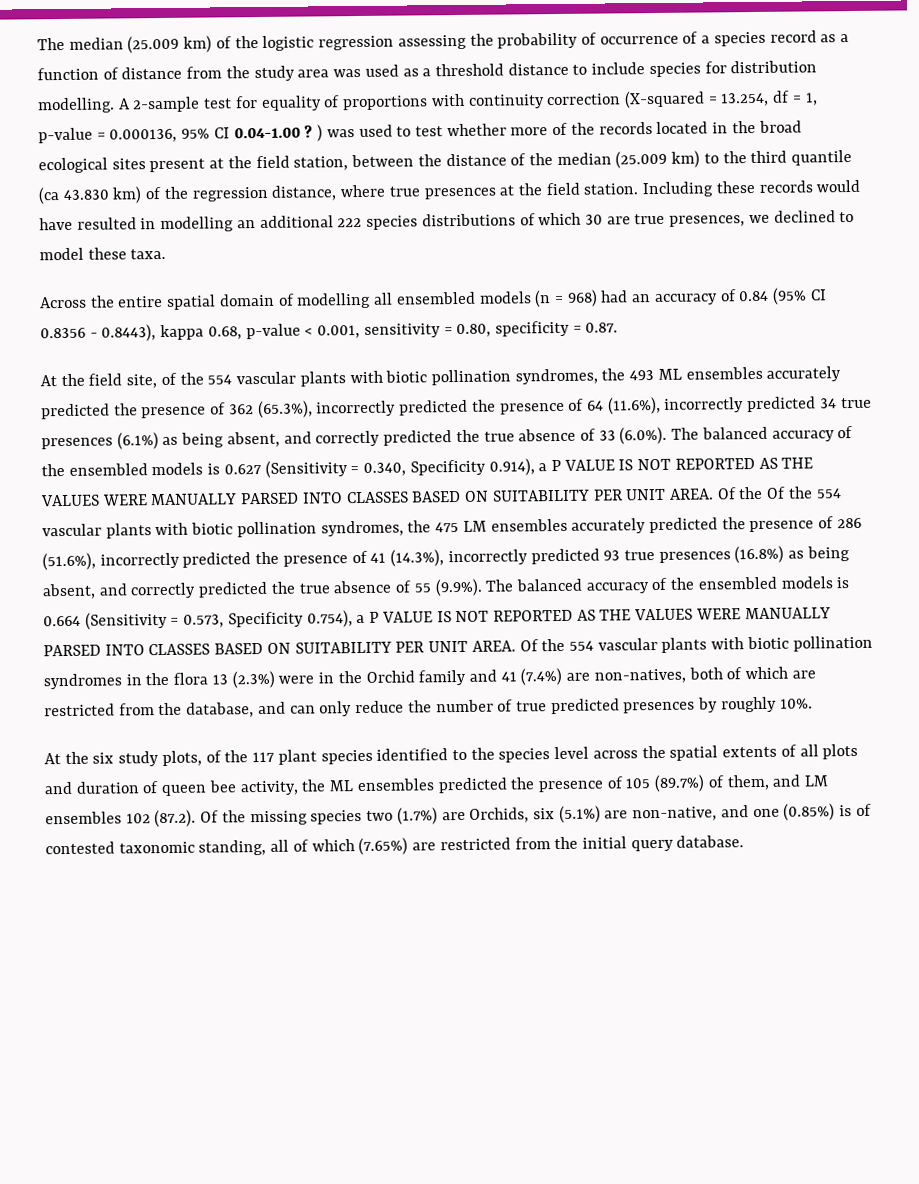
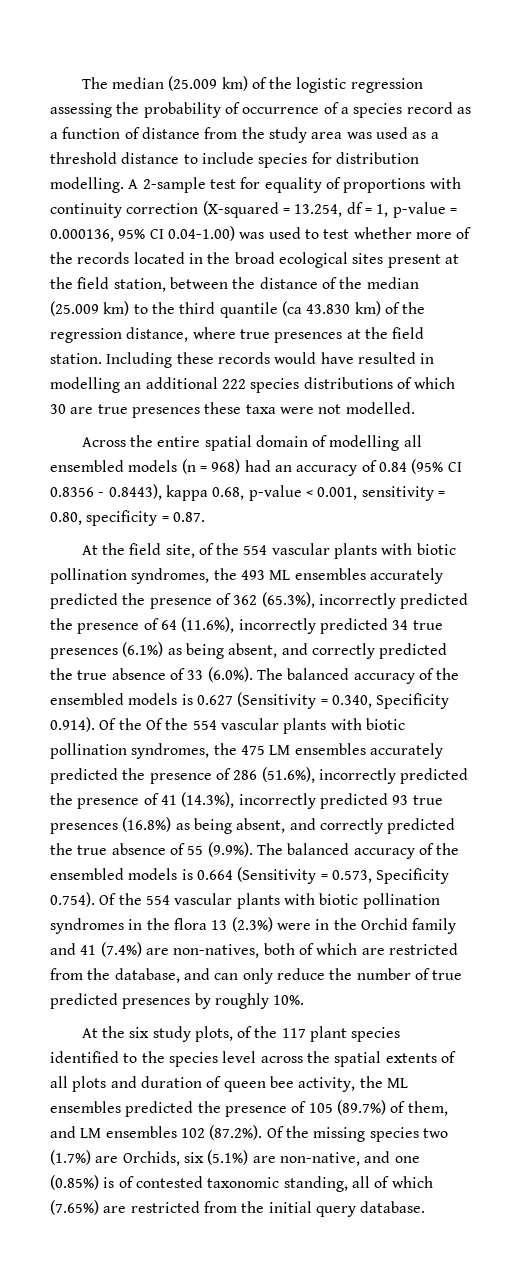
- A 2-sample test for equality of proportions with continuity correction (X-squared = 13.254, df = 1, p-value = 0.000136, 95% CI 0.04-1.00 ? ) was used to test whether more of the records located in the broad ecological sites present at the field station, between the distance of the median (25.009 km) to the third quantile (ca 43.830 km) of the regression distance, where true presences at the field station.
+ A 2-sample test for equality of proportions with continuity correction (X-squared = 13.254, df = 1, p-value = 0.000136, 95% CI 0.04-1.00) was used to test whether more of the records located in the broad ecological sites present at the field station, between the distance of the median (25.009 km) to the third quantile (ca 43.830 km) of the regression distance, where true presences at the field station.
- Including these records would have resulted in modelling an additional 222 species distributions of which 30 are true presences, we declined to model these taxa.
+ Including these records would have resulted in modelling an additional 222 species distributions of which 30 are true presences these taxa were not modelled.
- At the field site, of the 554 vascular plants with biotic pollination syndromes, the 493 ML ensembles accurately predicted the presence of 362 (65.3%), incorrectly predicted the presence of 64 (11.6%), incorrectly predicted 34 true presences (6.1%) as being absent, and correctly predicted the true absence of 33 (6.0%). The balanced accuracy of the ensembled models is 0.627 (Sensitivity = 0.340, Specificity 0.914), a P VALUE IS NOT REPORTED AS THE VALUES WERE MANUALLY PARSED INTO CLASSES BASED ON SUITABILITY PER UNIT AREA. Of the Of the 554 vascular plants with biotic pollination syndromes, the 475 LM ensembles accurately predicted the presence of 286 (51.6%), incorrectly predicted the presence of 41 (14.3%), incorrectly predicted 93 true presences (16.8%) as being absent, and correctly predicted the true absence of 55 (9.9%). The balanced accuracy of the ensembled models is 0.664 (Sensitivity = 0.573, Specificity 0.754), a P VALUE IS NOT REPORTED AS THE VALUES WERE MANUALLY PARSED INTO CLASSES BASED ON SUITABILITY PER UNIT AREA. Of the 554 vascular plants with biotic pollination syndromes in the flora 13 (2.3%) were in the Orchid family and 41 (7.4%) are non-natives, both of which are restricted from the database, and can only reduce the number of true predicted presences by roughly 10%.
+ At the field site, of the 554 vascular plants with biotic pollination syndromes, the 493 ML ensembles accurately predicted the presence of 362 (65.3%), incorrectly predicted the presence of 64 (11.6%), incorrectly predicted 34 true presences (6.1%) as being absent, and correctly predicted the true absence of 33 (6.0%). The balanced accuracy of the ensembled models is 0.627 (Sensitivity = 0.340, Specificity 0.914). Of the Of the 554 vascular plants with biotic pollination syndromes, the 475 LM ensembles accurately predicted the presence of 286 (51.6%), incorrectly predicted the presence of 41 (14.3%), incorrectly predicted 93 true presences (16.8%) as being absent, and correctly predicted the true absence of 55 (9.9%). The balanced accuracy of the ensembled models is 0.664 (Sensitivity = 0.573, Specificity 0.754). Of the 554 vascular plants with biotic pollination syndromes in the flora 13 (2.3%) were in the Orchid family and 41 (7.4%) are non-natives, both of which are restricted from the database, and can only reduce the number of true predicted presences by roughly 10%.
- At the six study plots, of the 117 plant species identified to the species level across the spatial extents of all plots and duration of queen bee activity, the ML ensembles predicted the presence of 105 (89.7%) of them, and LM ensembles 102 (87.2). Of the missing species two (1.7%) are Orchids, six (5.1%) are non-native, and one (0.85%) is of contested taxonomic standing, all of which (7.65%) are restricted from the initial query database.
+ At the six study plots, of the 117 plant species identified to the species level across the spatial extents of all plots and duration of queen bee activity, the ML ensembles predicted the presence of 105 (89.7%) of them, and LM ensembles 102 (87.2%). Of the missing species two (1.7%) are Orchids, six (5.1%) are non-native, and one (0.85%) is of contested taxonomic standing, all of which (7.65%) are restricted from the initial query database.

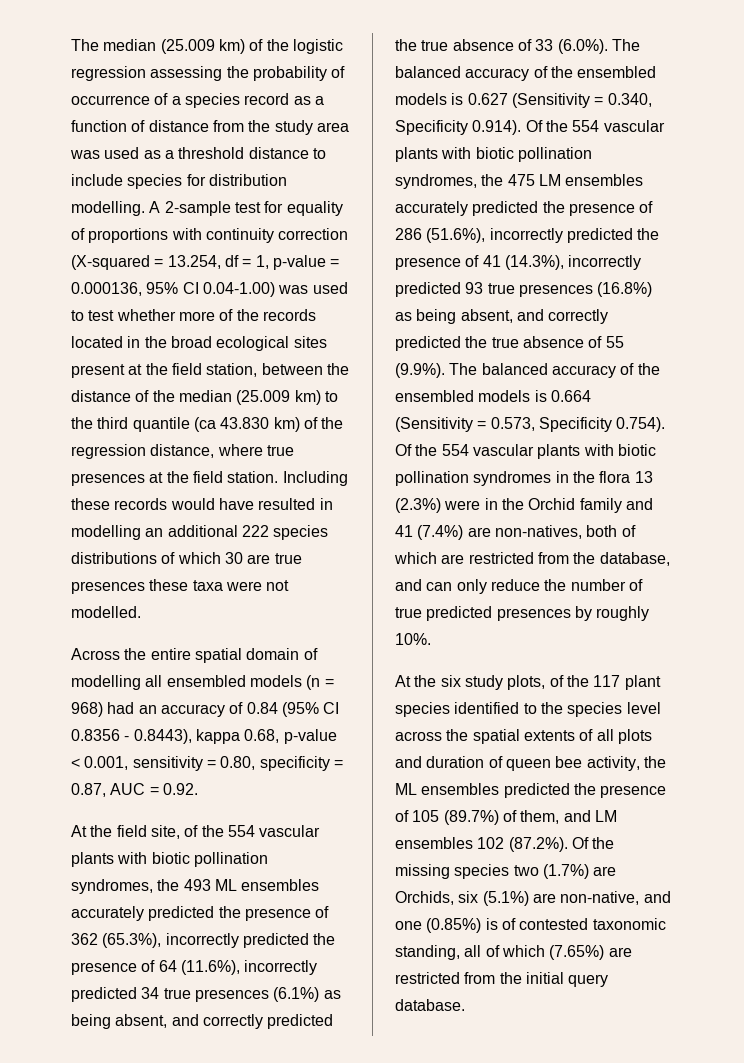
- Across the entire spatial domain of modelling all ensembled models (n = 968) had an accuracy of 0.84 (95% CI 0.8356 - 0.8443), kappa 0.68, p-value < 0.001, sensitivity = 0.80, specificity = 0.87.
+ Across the entire spatial domain of modelling all ensembled models (n = 968) had an accuracy of 0.84 (95% CI 0.8356 - 0.8443), kappa 0.68, p-value < 0.001, sensitivity = 0.80, specificity = 0.87, AUC = 0.92.
- At the field site, of the 554 vascular plants with biotic pollination syndromes, the 493 ML ensembles accurately predicted the presence of 362 (65.3%), incorrectly predicted the presence of 64 (11.6%), incorrectly predicted 34 true presences (6.1%) as being absent, and correctly predicted the true absence of 33 (6.0%). The balanced accuracy of the ensembled models is 0.627 (Sensitivity = 0.340, Specificity 0.914). Of the Of the 554 vascular plants with biotic pollination syndromes, the 475 LM ensembles accurately predicted the presence of 286 (51.6%), incorrectly predicted the presence of 41 (14.3%), incorrectly predicted 93 true presences (16.8%) as being absent, and correctly predicted the true absence of 55 (9.9%). The balanced accuracy of the ensembled models is 0.664 (Sensitivity = 0.573, Specificity 0.754). Of the 554 vascular plants with biotic pollination syndromes in the flora 13 (2.3%) were in the Orchid family and 41 (7.4%) are non-natives, both of which are restricted from the database, and can only reduce the number of true predicted presences by roughly 10%.
+ At the field site, of the 554 vascular plants with biotic pollination syndromes, the 493 ML ensembles accurately predicted the presence of 362 (65.3%), incorrectly predicted the presence of 64 (11.6%), incorrectly predicted 34 true presences (6.1%) as being absent, and correctly predicted the true absence of 33 (6.0%). The balanced accuracy of the ensembled models is 0.627 (Sensitivity = 0.340, Specificity 0.914). Of the 554 vascular plants with biotic pollination syndromes, the 475 LM ensembles accurately predicted the presence of 286 (51.6%), incorrectly predicted the presence of 41 (14.3%), incorrectly predicted 93 true presences (16.8%) as being absent, and correctly predicted the true absence of 55 (9.9%). The balanced accuracy of the ensembled models is 0.664 (Sensitivity = 0.573, Specificity 0.754). Of the 554 vascular plants with biotic pollination syndromes in the flora 13 (2.3%) were in the Orchid family and 41 (7.4%) are non-natives, both of which are restricted from the database, and can only reduce the number of true predicted presences by roughly 10%.

